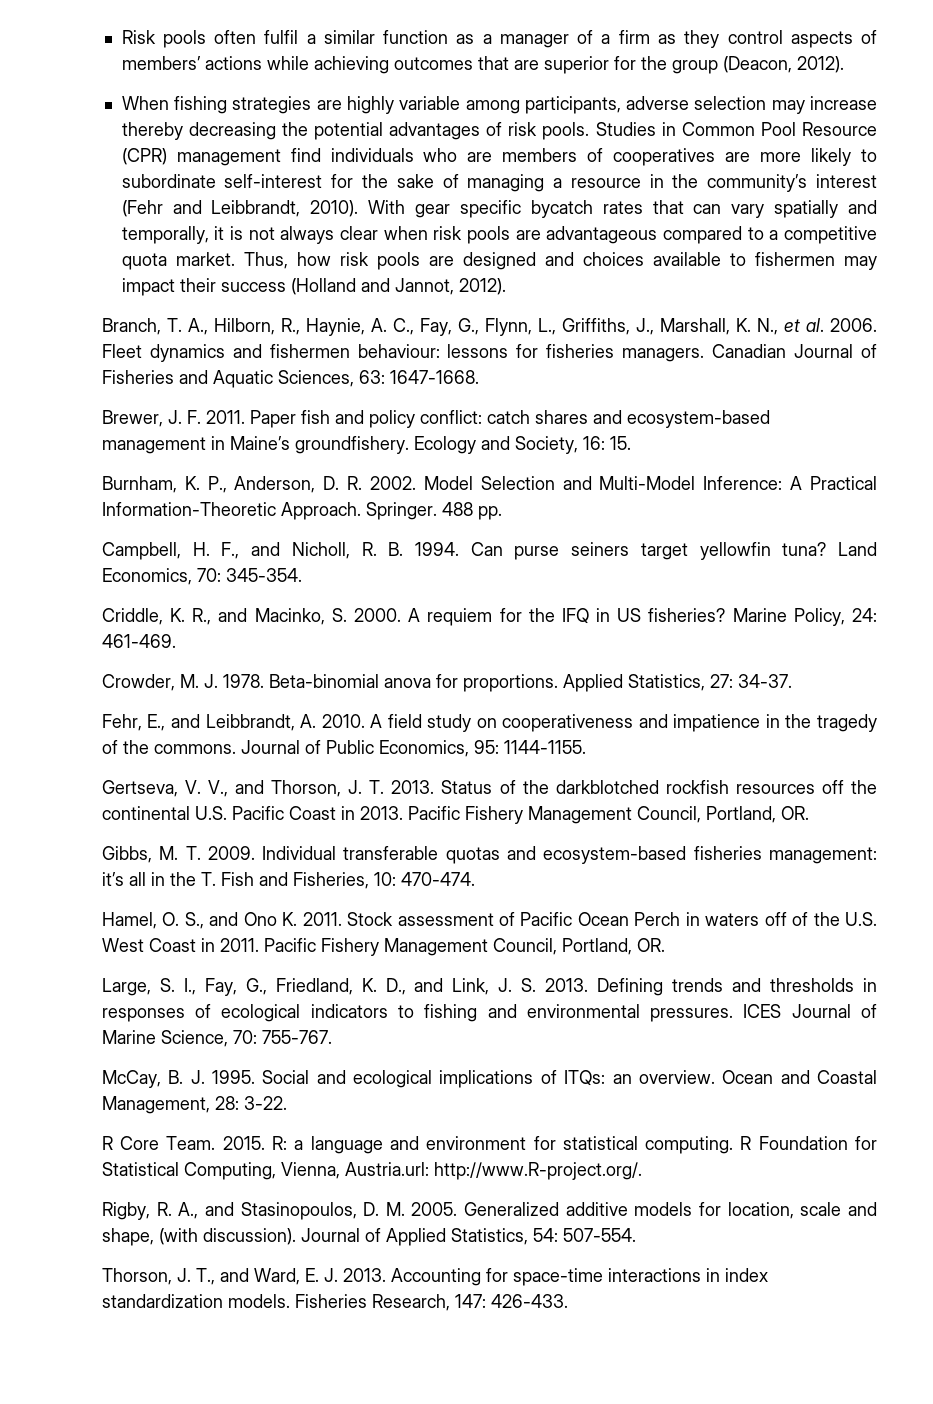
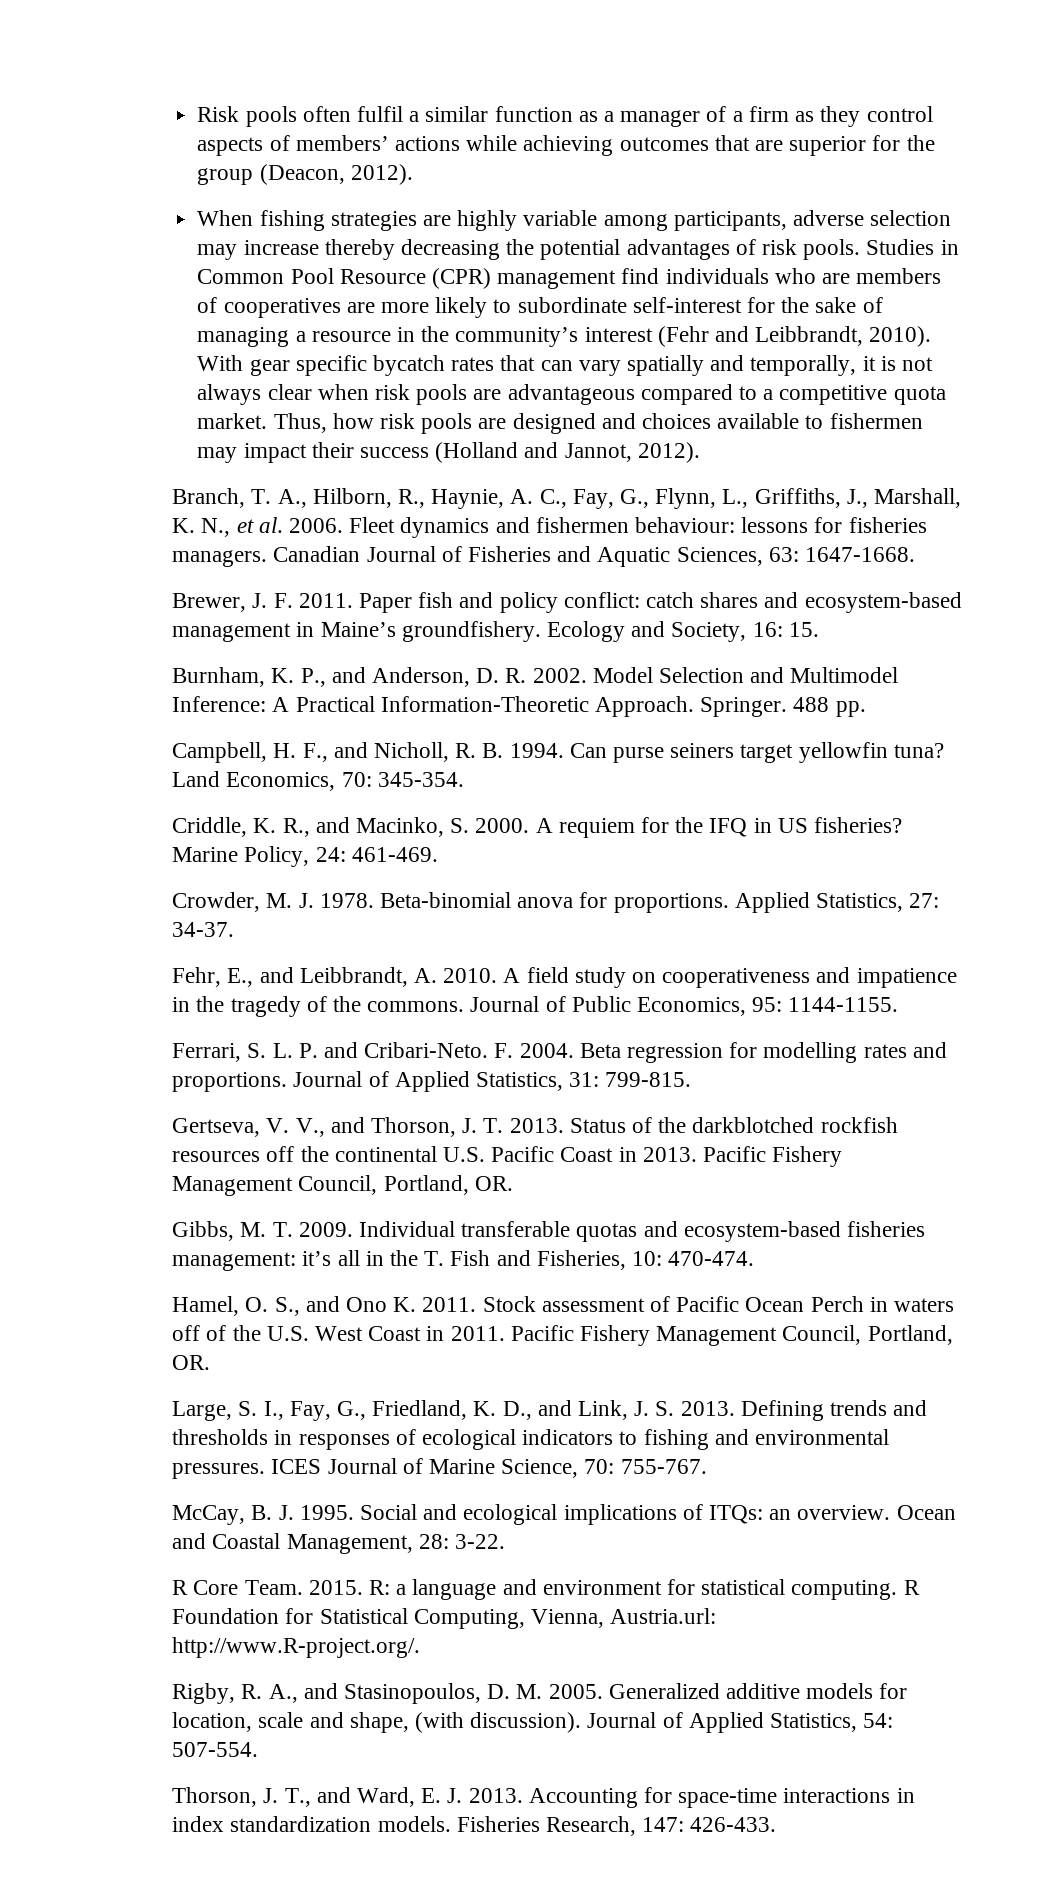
- Burnham, K. P., Anderson, D. R. 2002.
+ Burnham, K. P., and Anderson, D. R. 2002.
- Model Selection and Multi-Model Inference: A Practical Information-Theoretic Approach.
+ Model Selection and Multimodel Inference: A Practical Information-Theoretic Approach.
+ Ferrari, S. L. P. and Cribari-Neto. F. 2004. Beta regression for modelling rates and proportions. Journal of Applied Statistics, 31: 799-815.

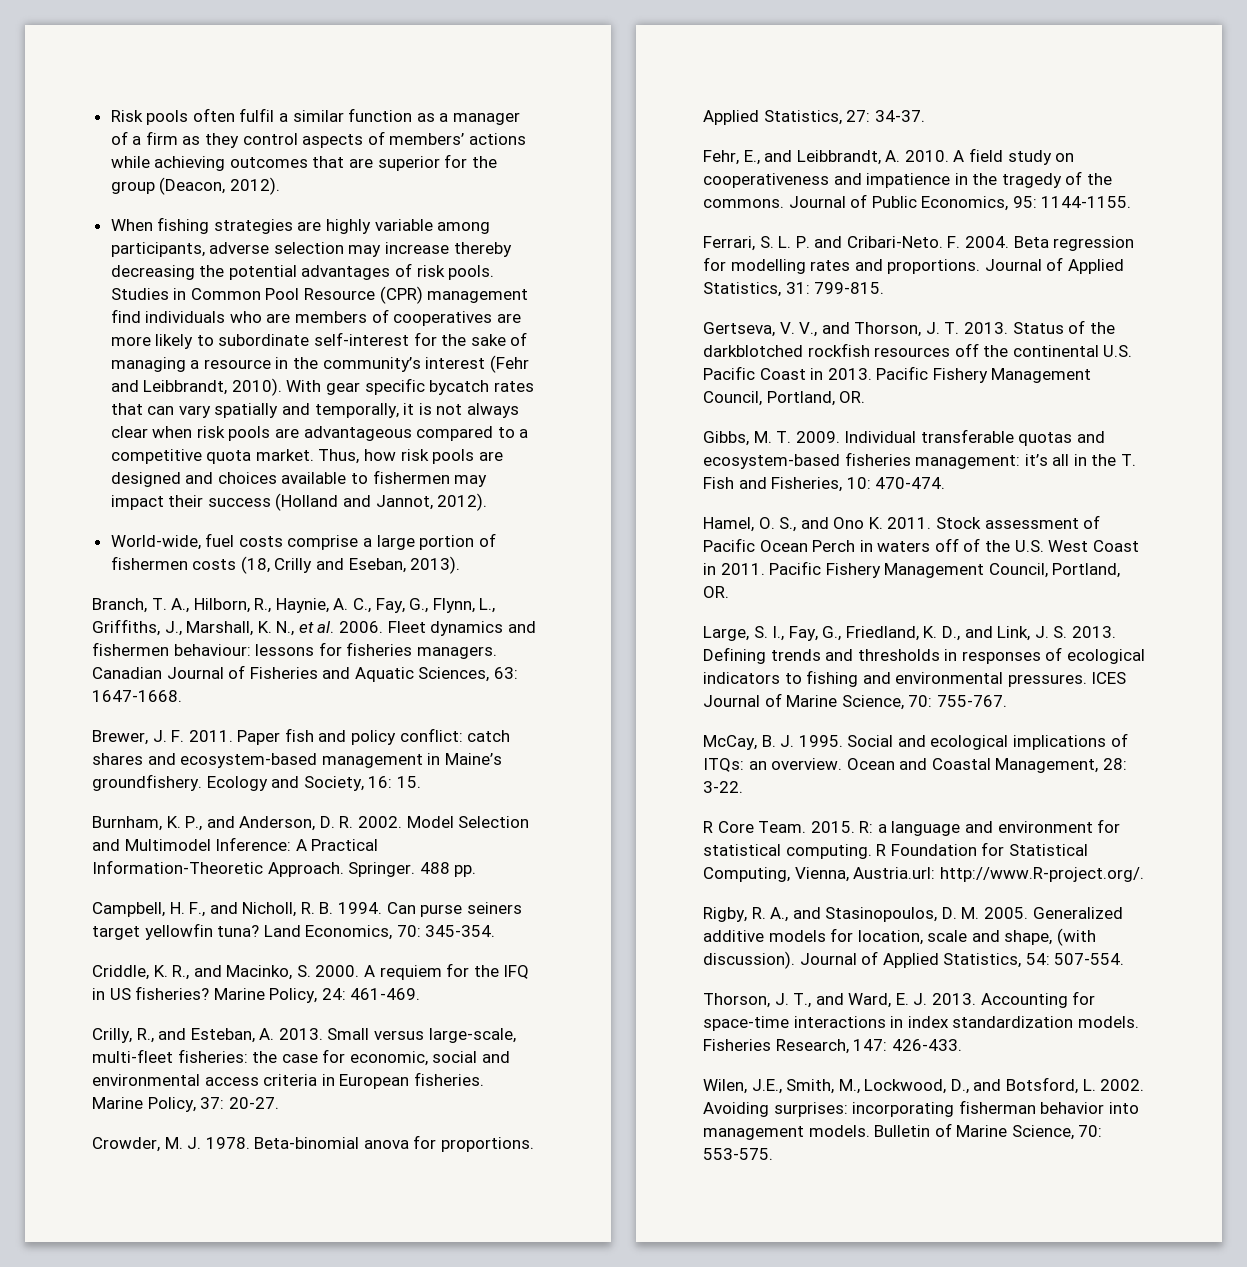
+ World-wide, fuel costs comprise a large portion of fishermen costs (18, Crilly and Eseban, 2013).
+ Crilly, R., and Esteban, A. 2013. Small versus large-scale, multi-fleet fisheries: the case for economic, social and environmental access criteria in European fisheries. Marine Policy, 37: 20-27.
+ Wilen, J.E., Smith, M., Lockwood, D., and Botsford, L. 2002. Avoiding surprises: incorporating fisherman behavior into management models. Bulletin of Marine Science, 70: 553-575.

